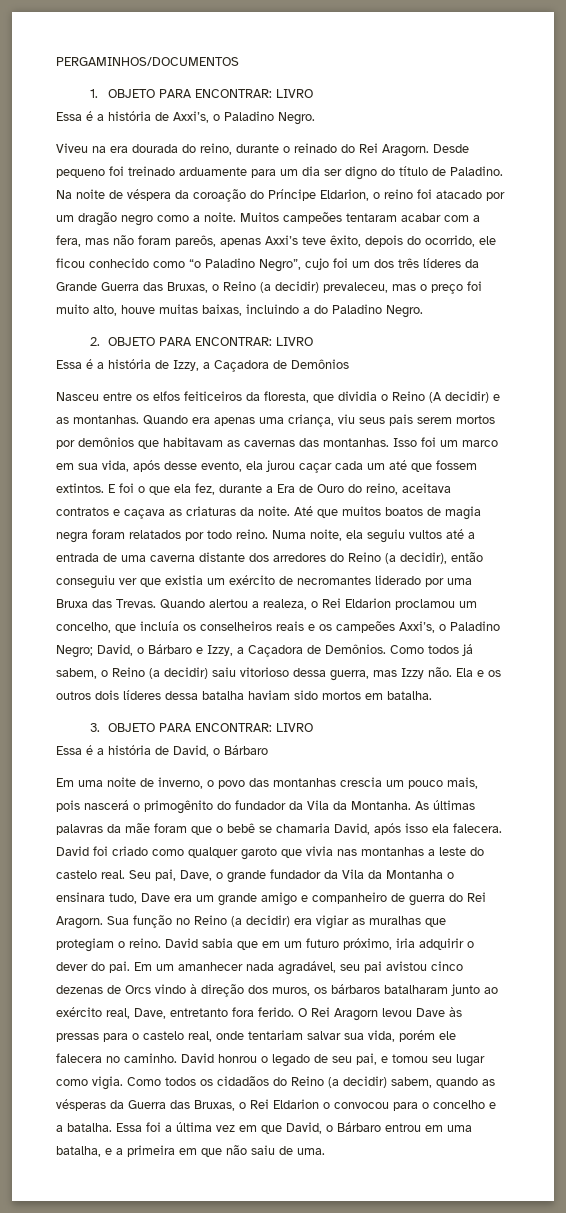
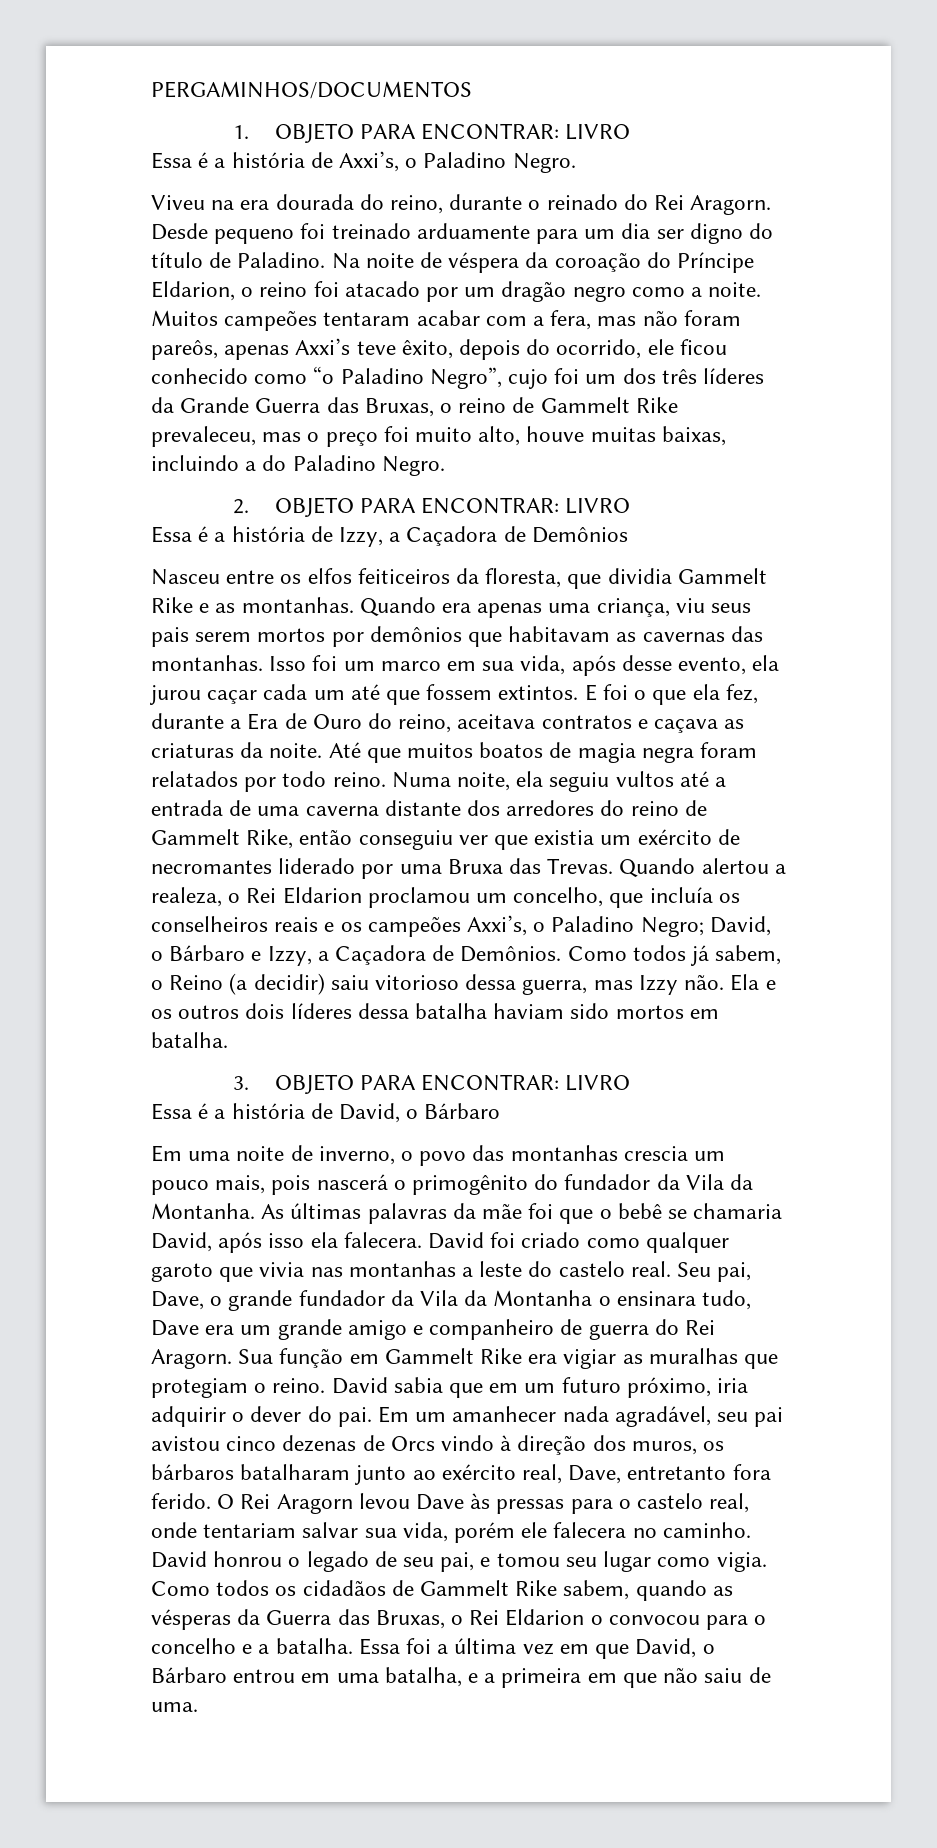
- Muitos campeões tentaram acabar com a fera, mas não foram pareôs, apenas Axxi’s teve êxito, depois do ocorrido, ele ficou conhecido como “o Paladino Negro”, cujo foi um dos três líderes da Grande Guerra das Bruxas, o Reino (a decidir) prevaleceu, mas o preço foi muito alto, houve muitas baixas, incluindo a do Paladino Negro.
+ Muitos campeões tentaram acabar com a fera, mas não foram pareôs, apenas Axxi’s teve êxito, depois do ocorrido, ele ficou conhecido como “o Paladino Negro”, cujo foi um dos três líderes da Grande Guerra das Bruxas, o reino de Gammelt Rike prevaleceu, mas o preço foi muito alto, houve muitas baixas, incluindo a do Paladino Negro.
- Nasceu entre os elfos feiticeiros da floresta, que dividia o Reino (A decidir) e as montanhas.
+ Nasceu entre os elfos feiticeiros da floresta, que dividia Gammelt Rike e as montanhas.
- Numa noite, ela seguiu vultos até a entrada de uma caverna distante dos arredores do Reino (a decidir), então conseguiu ver que existia um exército de necromantes liderado por uma Bruxa das Trevas.
+ Numa noite, ela seguiu vultos até a entrada de uma caverna distante dos arredores do reino de Gammelt Rike, então conseguiu ver que existia um exército de necromantes liderado por uma Bruxa das Trevas.
- As últimas palavras da mãe foram que o bebê se chamaria David, após isso ela falecera.
+ As últimas palavras da mãe foi que o bebê se chamaria David, após isso ela falecera.
- Sua função no Reino (a decidir) era vigiar as muralhas que protegiam o reino.
+ Sua função em Gammelt Rike era vigiar as muralhas que protegiam o reino.
- Como todos os cidadãos do Reino (a decidir) sabem, quando as vésperas da Guerra das Bruxas, o Rei Eldarion o convocou para o concelho e a batalha.
+ Como todos os cidadãos de Gammelt Rike sabem, quando as vésperas da Guerra das Bruxas, o Rei Eldarion o convocou para o concelho e a batalha.

